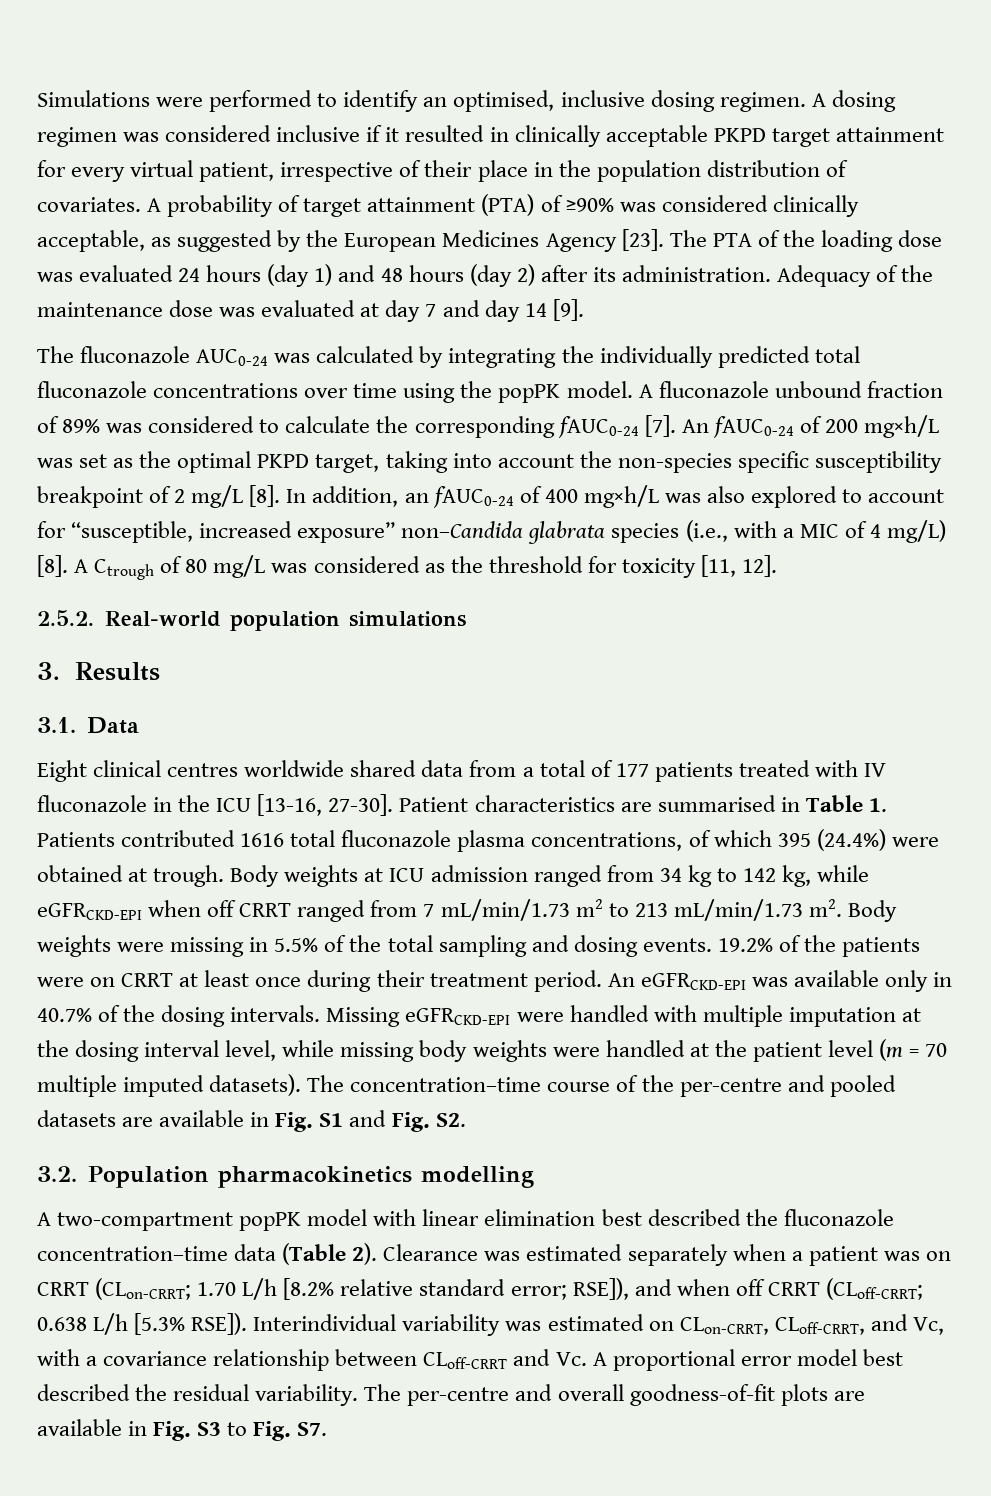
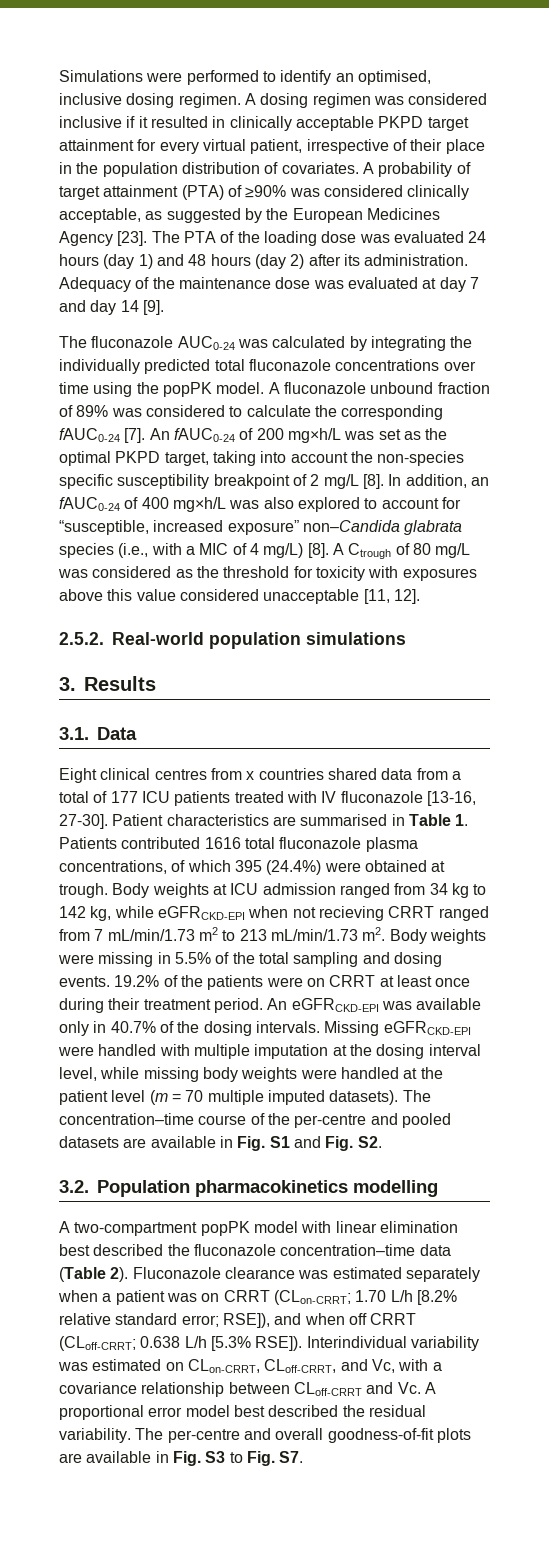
- A Ctrough of 80 mg/L was considered as the threshold for toxicity [11, 12].
+ A Ctrough of 80 mg/L was considered as the threshold for toxicity with exposures above this value considered unacceptable [11, 12].
- Eight clinical centres worldwide shared data from a total of 177 patients treated with IV fluconazole in the ICU [13-16, 27-30].
+ Eight clinical centres from x countries shared data from a total of 177 ICU patients treated with IV fluconazole [13-16, 27-30].
- Body weights at ICU admission ranged from 34 kg to 142 kg, while eGFRCKD-EPI when off CRRT ranged from 7 mL/min/1.73 m2 to 213 mL/min/1.73 m2.
+ Body weights at ICU admission ranged from 34 kg to 142 kg, while eGFRCKD-EPI when not recieving CRRT ranged from 7 mL/min/1.73 m2 to 213 mL/min/1.73 m2.
- Clearance was estimated separately when a patient was on CRRT (CLon-CRRT; 1.70 L/h [8.2% relative standard error; RSE]), and when off CRRT (CLoff-CRRT; 0.638 L/h [5.3% RSE]).
+ Fluconazole clearance was estimated separately when a patient was on CRRT (CLon-CRRT; 1.70 L/h [8.2% relative standard error; RSE]), and when off CRRT (CLoff-CRRT; 0.638 L/h [5.3% RSE]).

